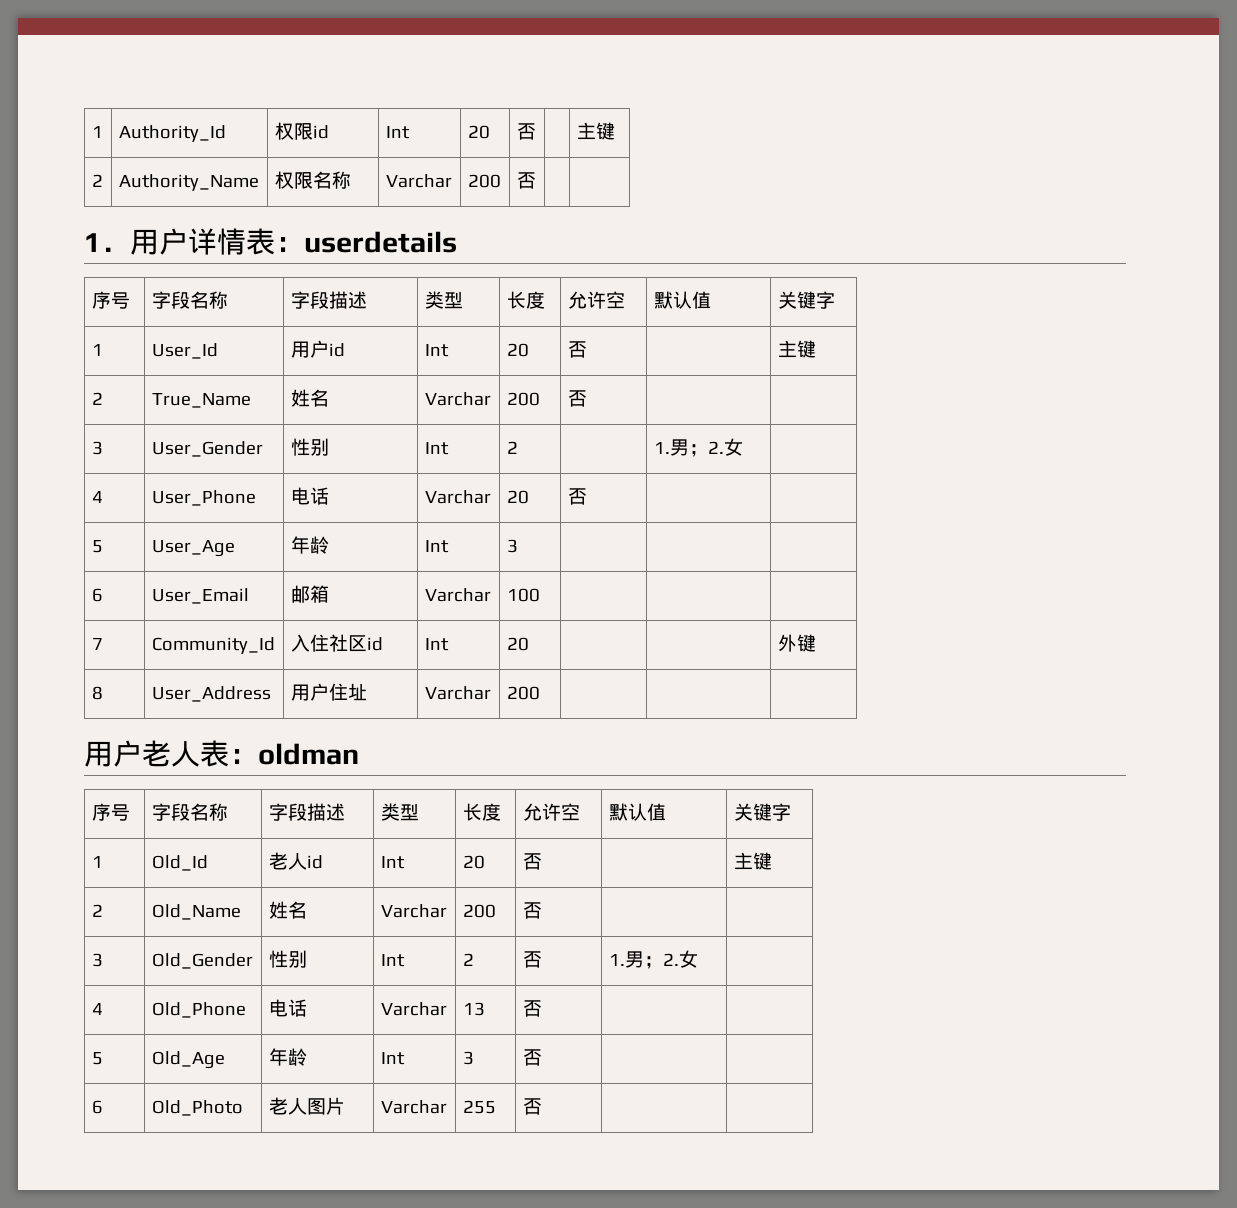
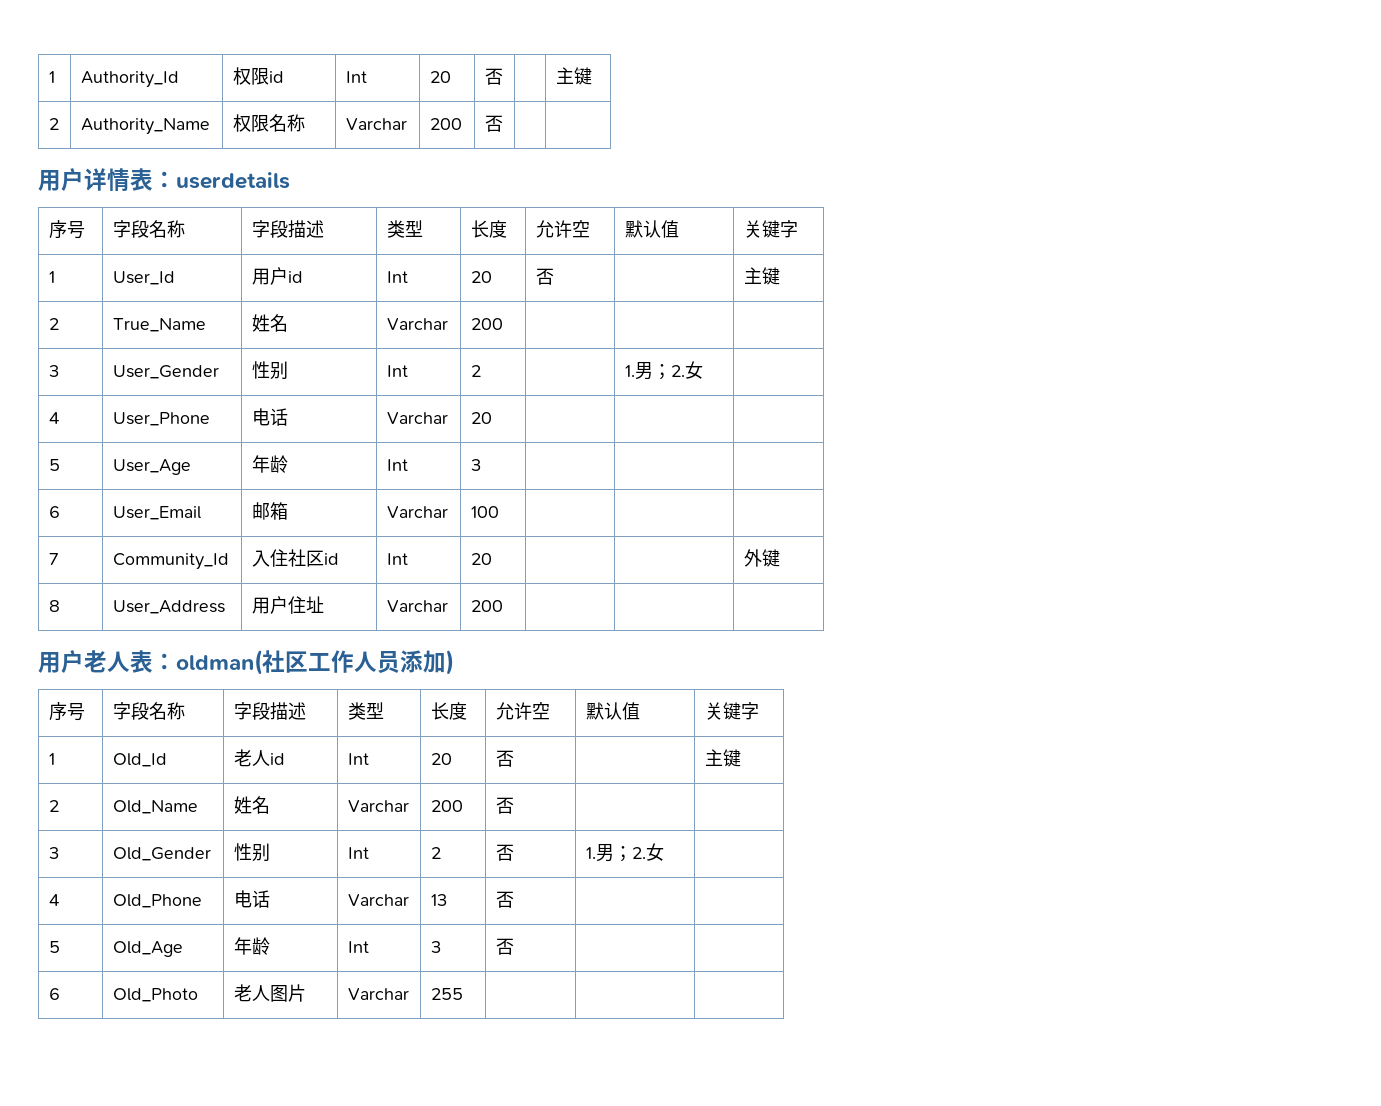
- 1．用户详情表：userdetails
+ 用户详情表：userdetails
- 2 | True_Name | 姓名 | Varchar | 200 | 否 | |
+ 2 | True_Name | 姓名 | Varchar | 200 | | |
- 4 | User_Phone | 电话 | Varchar | 20 | 否 | |
+ 4 | User_Phone | 电话 | Varchar | 20 | | |
- 用户老人表：oldman
+ 用户老人表：oldman(社区工作人员添加)
- 6 | Old_Photo | 老人图片 | Varchar | 255 | 否 | |
+ 6 | Old_Photo | 老人图片 | Varchar | 255 | | |

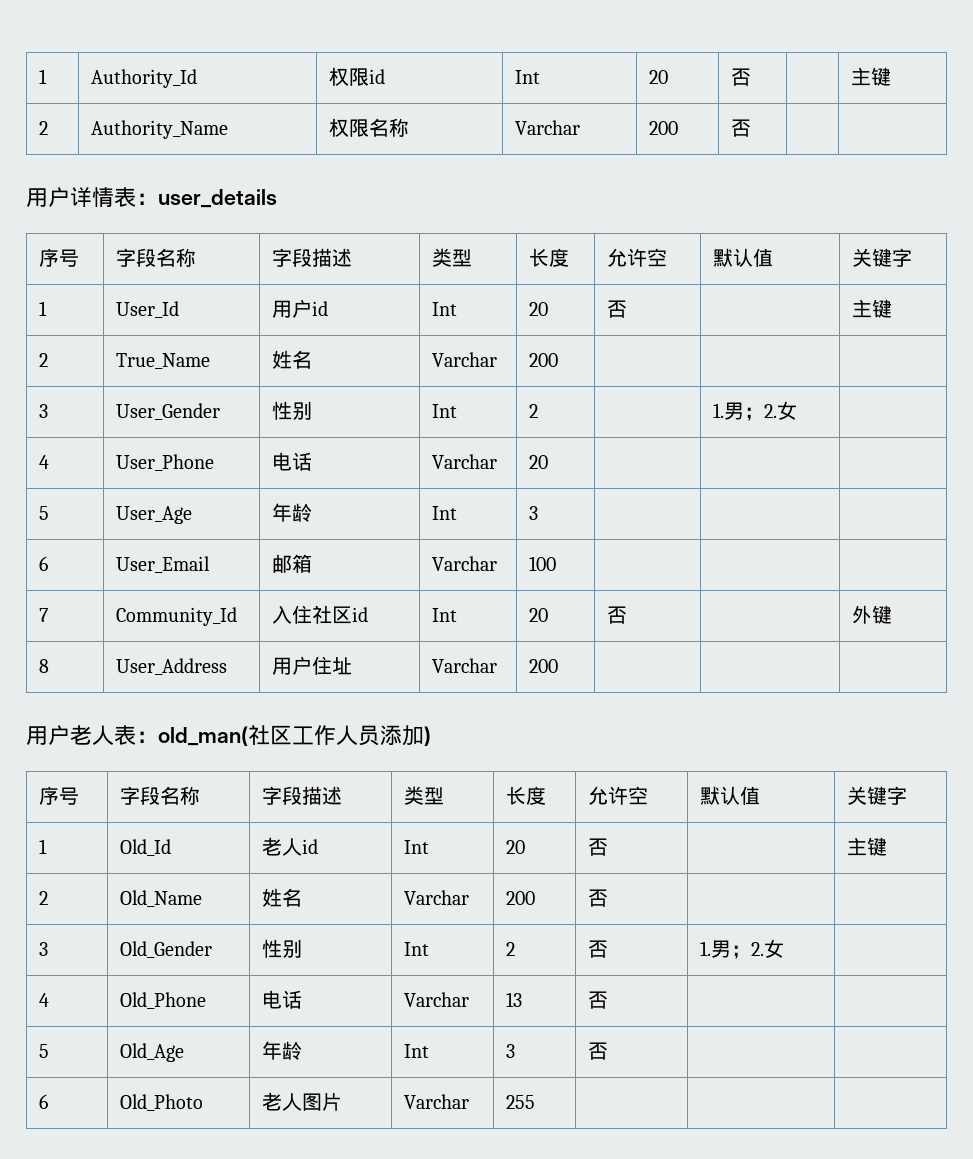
- 用户详情表：userdetails
+ 用户详情表：user_details
- 7 | Community_Id | 入住社区id | Int | 20 | | | 外键
+ 7 | Community_Id | 入住社区id | Int | 20 | 否 | | 外键
- 用户老人表：oldman(社区工作人员添加)
+ 用户老人表：old_man(社区工作人员添加)

